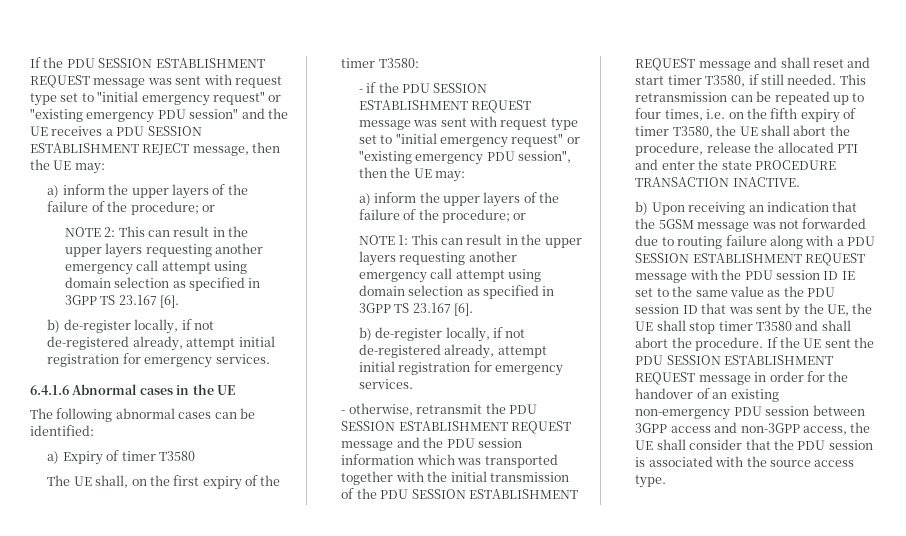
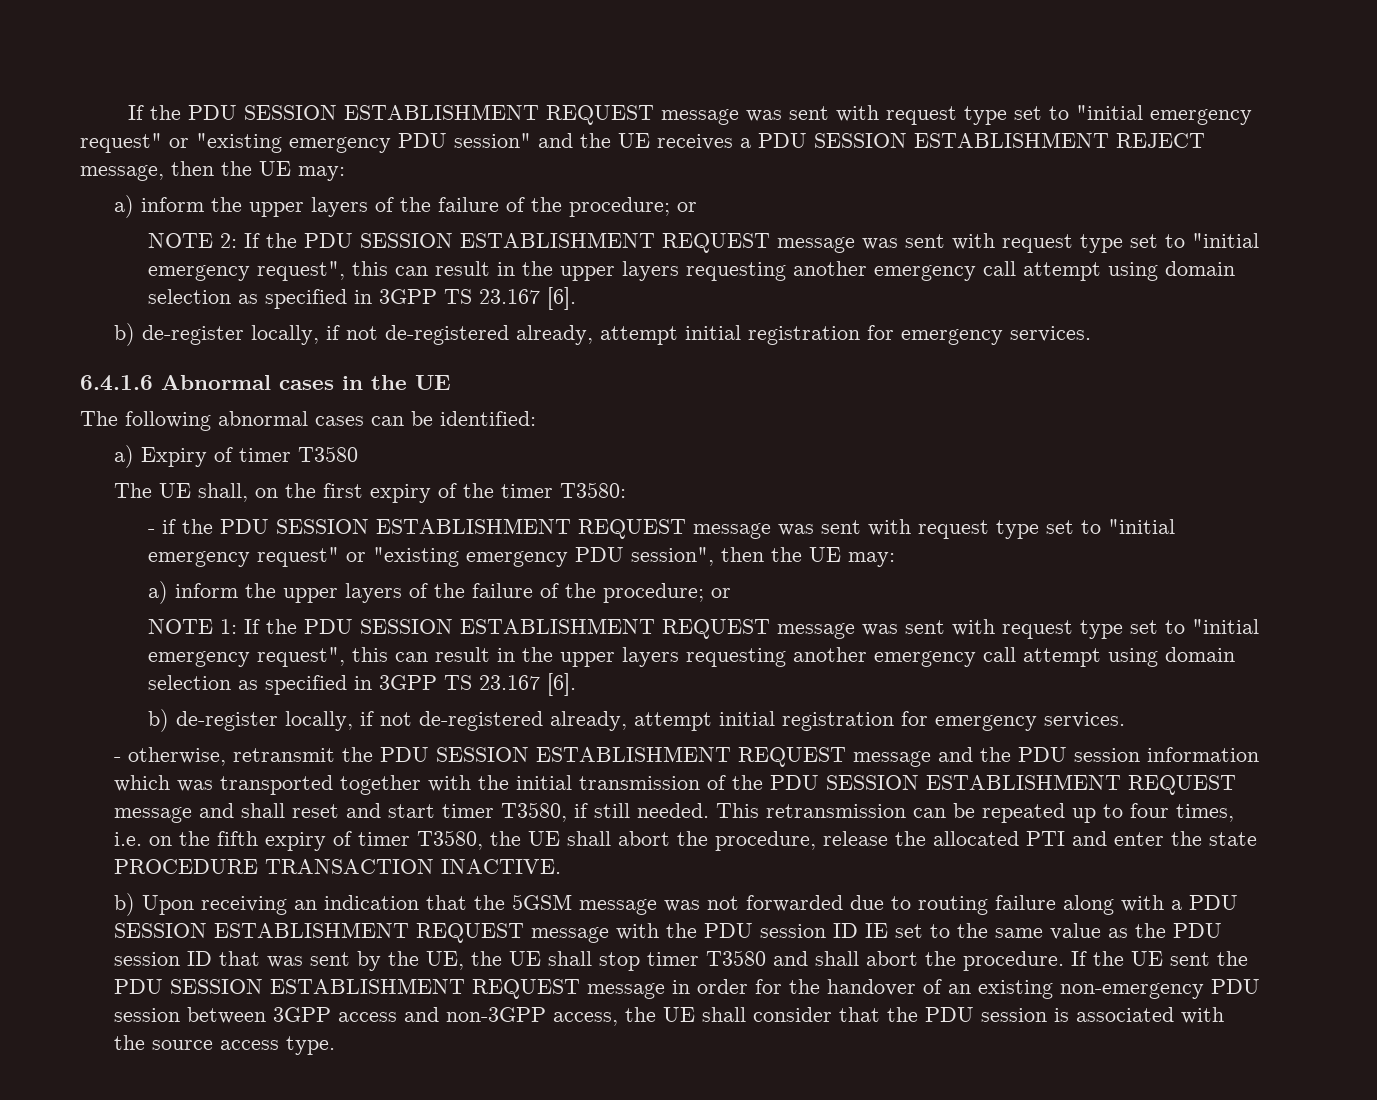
- NOTE 2: This can result in the upper layers requesting another emergency call attempt using domain selection as specified in 3GPP TS 23.167 [6].
+ NOTE 2: If the PDU SESSION ESTABLISHMENT REQUEST message was sent with request type set to "initial emergency request", this can result in the upper layers requesting another emergency call attempt using domain selection as specified in 3GPP TS 23.167 [6].
- NOTE 1: This can result in the upper layers requesting another emergency call attempt using domain selection as specified in 3GPP TS 23.167 [6].
+ NOTE 1: If the PDU SESSION ESTABLISHMENT REQUEST message was sent with request type set to "initial emergency request", this can result in the upper layers requesting another emergency call attempt using domain selection as specified in 3GPP TS 23.167 [6].

